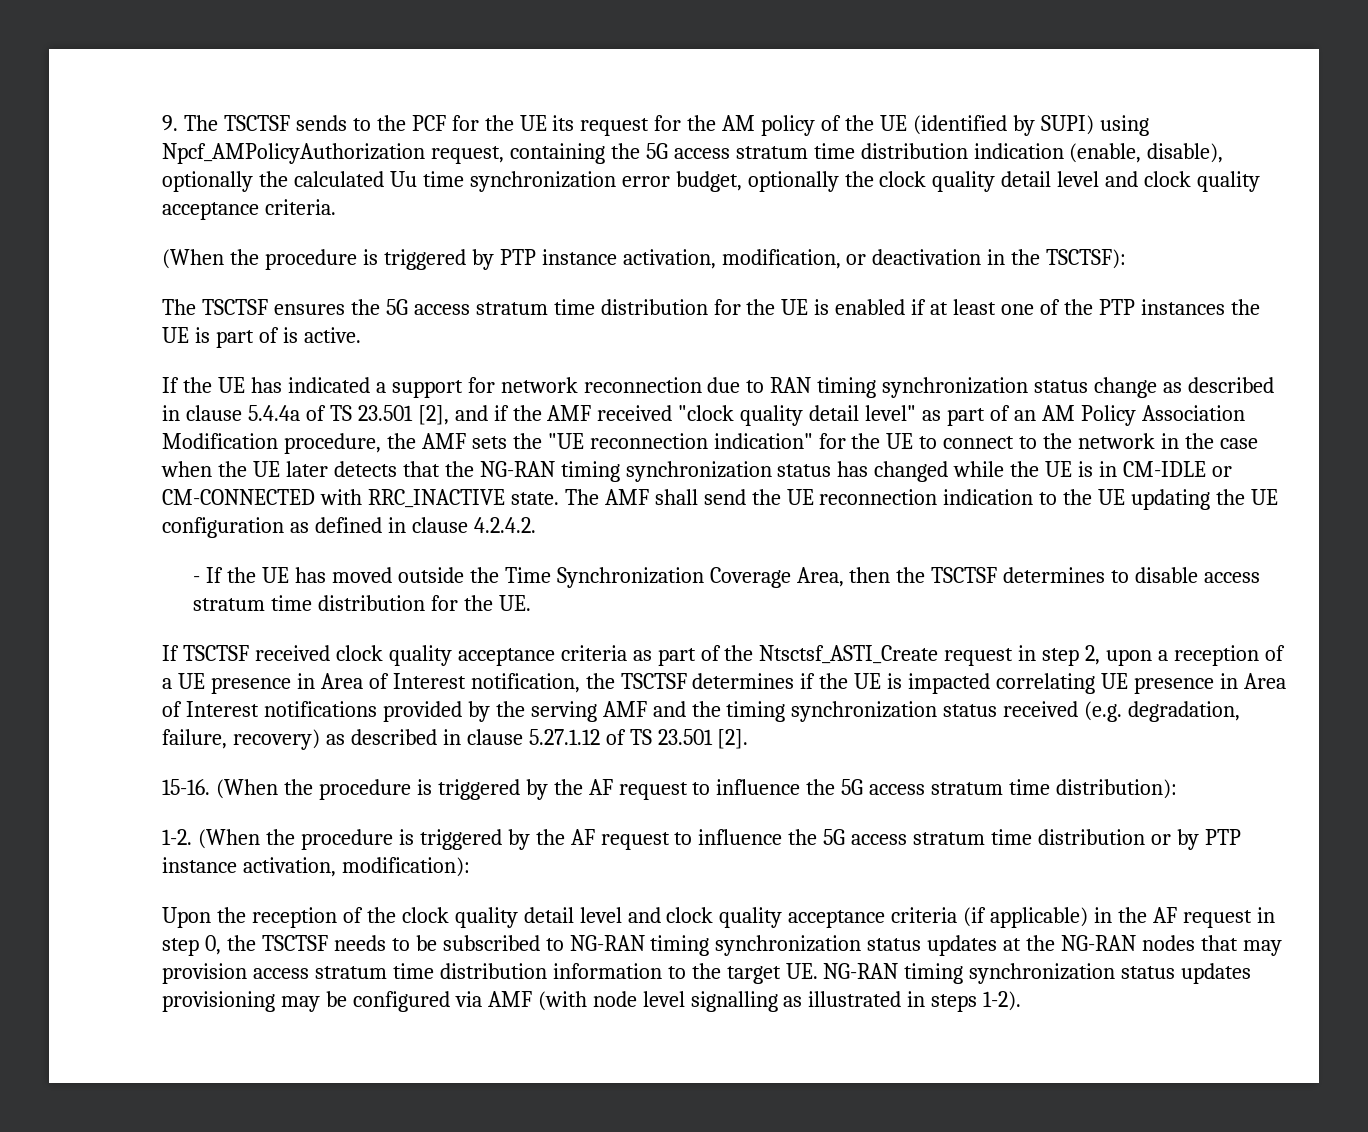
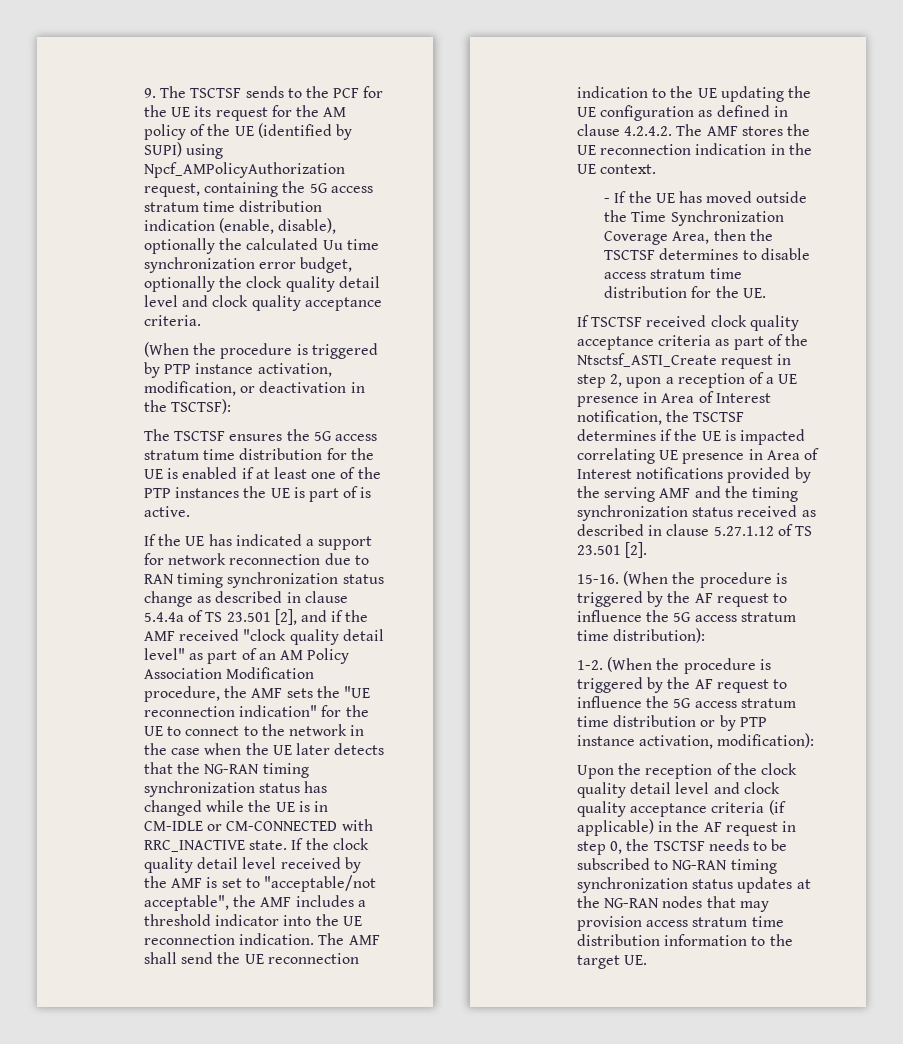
+ If the clock quality detail level received by the AMF is set to "acceptable/not acceptable", the AMF includes a threshold indicator into the UE reconnection indication.
- The AMF shall send the UE reconnection indication to the UE updating the UE configuration as defined in clause 4.2.4.2.
+ The AMF shall send the UE reconnection indication to the UE updating the UE configuration as defined in clause 4.2.4.2. The AMF stores the UE reconnection indication in the UE context.
- If TSCTSF received clock quality acceptance criteria as part of the Ntsctsf_ASTI_Create request in step 2, upon a reception of a UE presence in Area of Interest notification, the TSCTSF determines if the UE is impacted correlating UE presence in Area of Interest notifications provided by the serving AMF and the timing synchronization status received (e.g. degradation, failure, recovery) as described in clause 5.27.1.12 of TS 23.501 [2].
+ If TSCTSF received clock quality acceptance criteria as part of the Ntsctsf_ASTI_Create request in step 2, upon a reception of a UE presence in Area of Interest notification, the TSCTSF determines if the UE is impacted correlating UE presence in Area of Interest notifications provided by the serving AMF and the timing synchronization status received as described in clause 5.27.1.12 of TS 23.501 [2].
- Upon the reception of the clock quality detail level and clock quality acceptance criteria (if applicable) in the AF request in step 0, the TSCTSF needs to be subscribed to NG-RAN timing synchronization status updates at the NG-RAN nodes that may provision access stratum time distribution information to the target UE. NG-RAN timing synchronization status updates provisioning may be configured via AMF (with node level signalling as illustrated in steps 1-2).
+ Upon the reception of the clock quality detail level and clock quality acceptance criteria (if applicable) in the AF request in step 0, the TSCTSF needs to be subscribed to NG-RAN timing synchronization status updates at the NG-RAN nodes that may provision access stratum time distribution information to the target UE.

